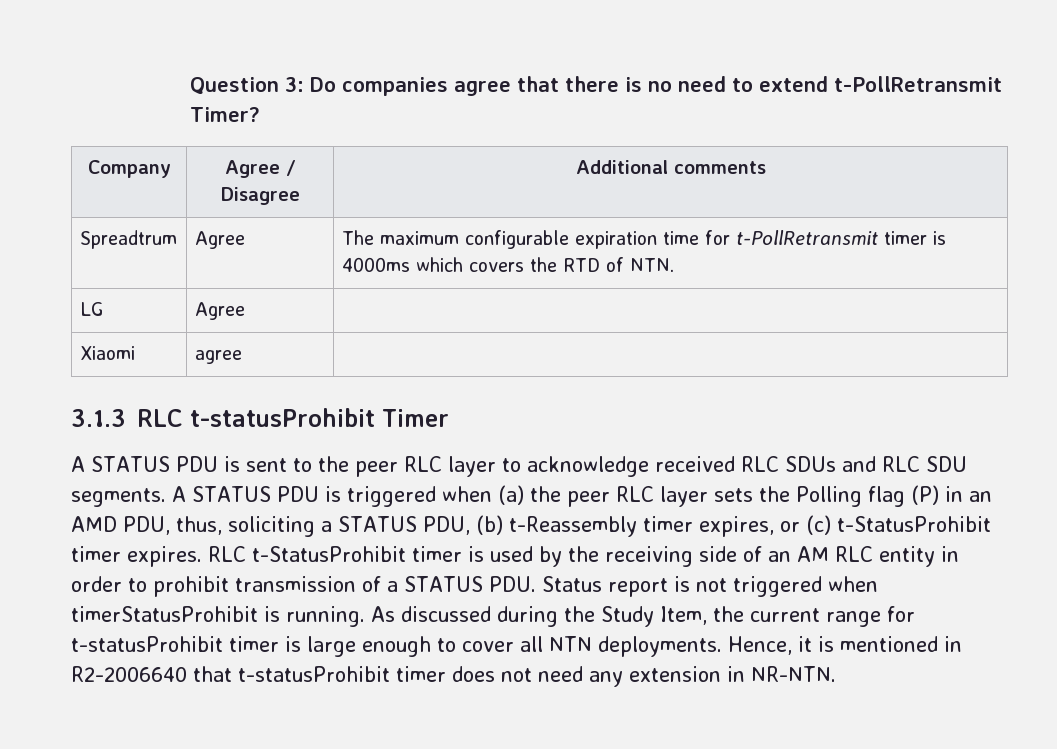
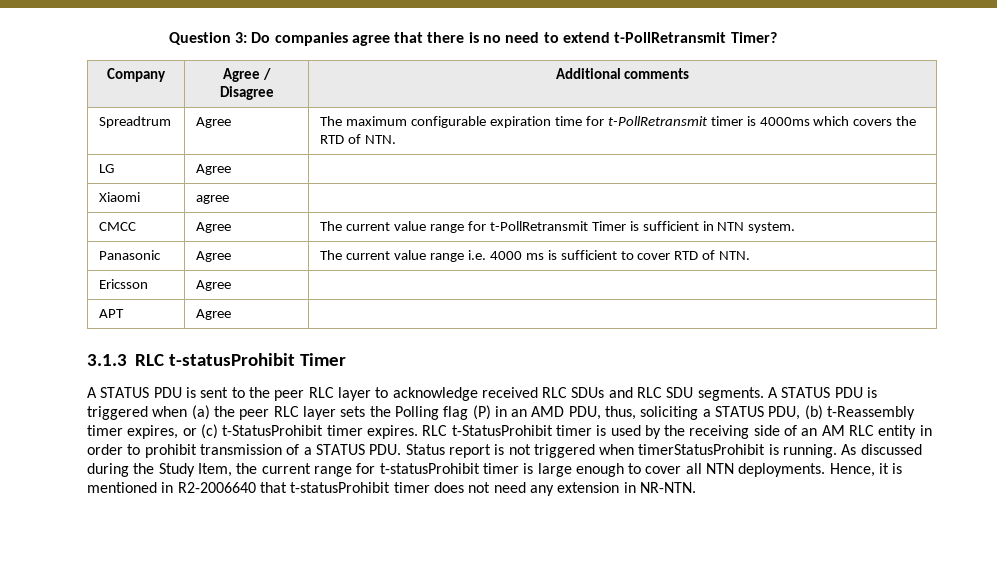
+ CMCC | Agree | The current value range for t-PollRetransmit Timer is sufficient in NTN system.
+ Panasonic | Agree | The current value range i.e. 4000 ms is sufficient to cover RTD of NTN.
+ Ericsson | Agree |
+ APT | Agree |

